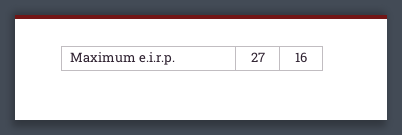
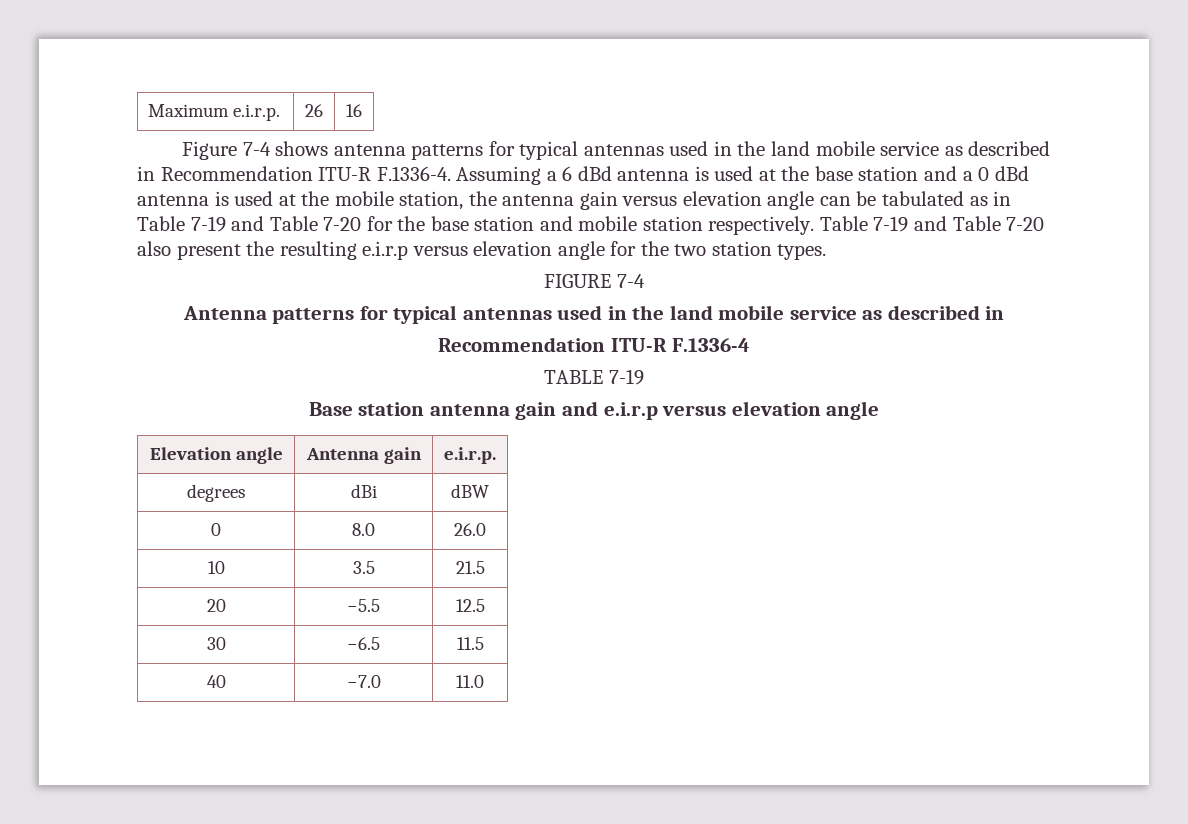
- Maximum e.i.r.p. | 27 | 16
+ Maximum e.i.r.p. | 26 | 16
+ Figure 7-4 shows antenna patterns for typical antennas used in the land mobile service as described in Recommendation ITU-R F.1336-4. Assuming a 6 dBd antenna is used at the base station and a 0 dBd antenna is used at the mobile station, the antenna gain versus elevation angle can be tabulated as in Table 7-19 and Table 7-20 for the base station and mobile station respectively. Table 7-19 and Table 7-20 also present the resulting e.i.r.p versus elevation angle for the two station types.
+ FIGURE 7-4
+ Antenna patterns for typical antennas used in the land mobile service as described in
+ Recommendation ITU-R F.1336-4
+ TABLE 7-19
+ Base station antenna gain and e.i.r.p versus elevation angle
+ Elevation angle | Antenna gain | e.i.r.p.
+ degrees | dBi | dBW
+ 0 | 8.0 | 26.0
+ 10 | 3.5 | 21.5
+ 20 | −5.5 | 12.5
+ 30 | −6.5 | 11.5
+ 40 | −7.0 | 11.0

